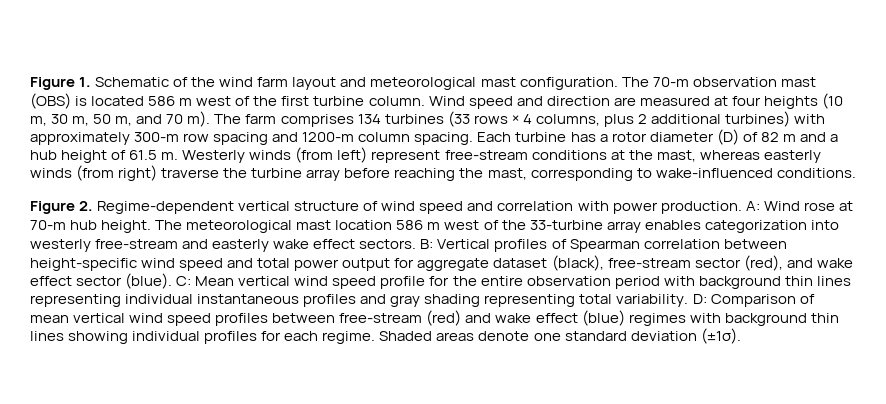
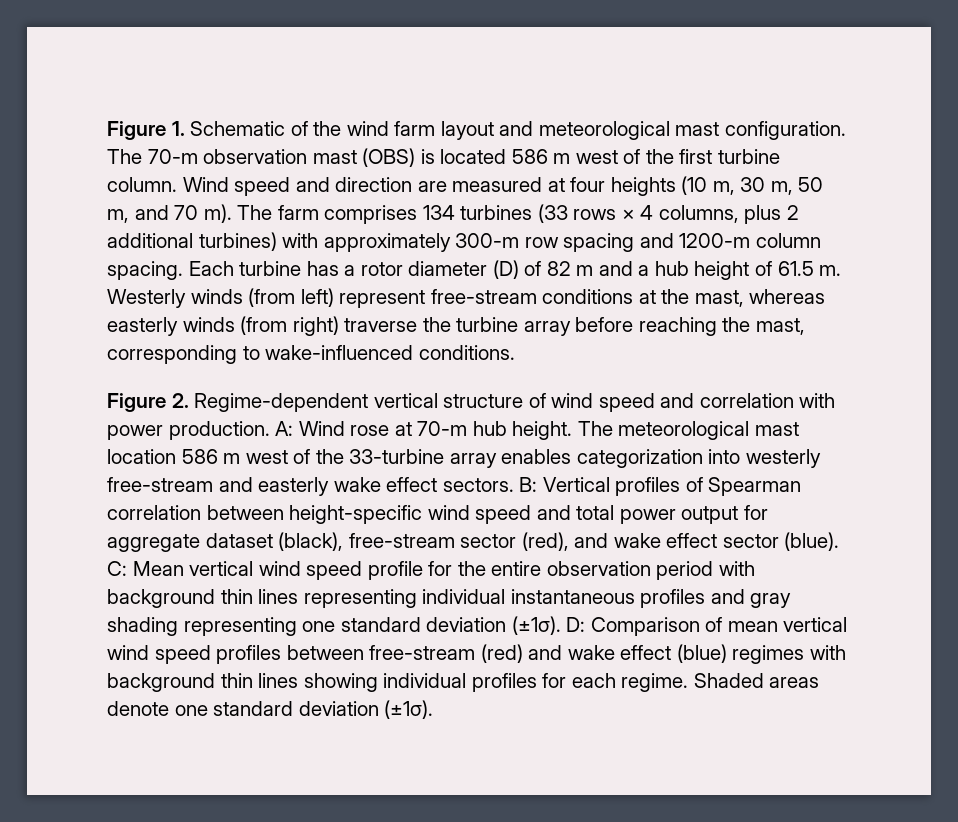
- C: Mean vertical wind speed profile for the entire observation period with background thin lines representing individual instantaneous profiles and gray shading representing total variability.
+ C: Mean vertical wind speed profile for the entire observation period with background thin lines representing individual instantaneous profiles and gray shading representing one standard deviation (±1σ).

